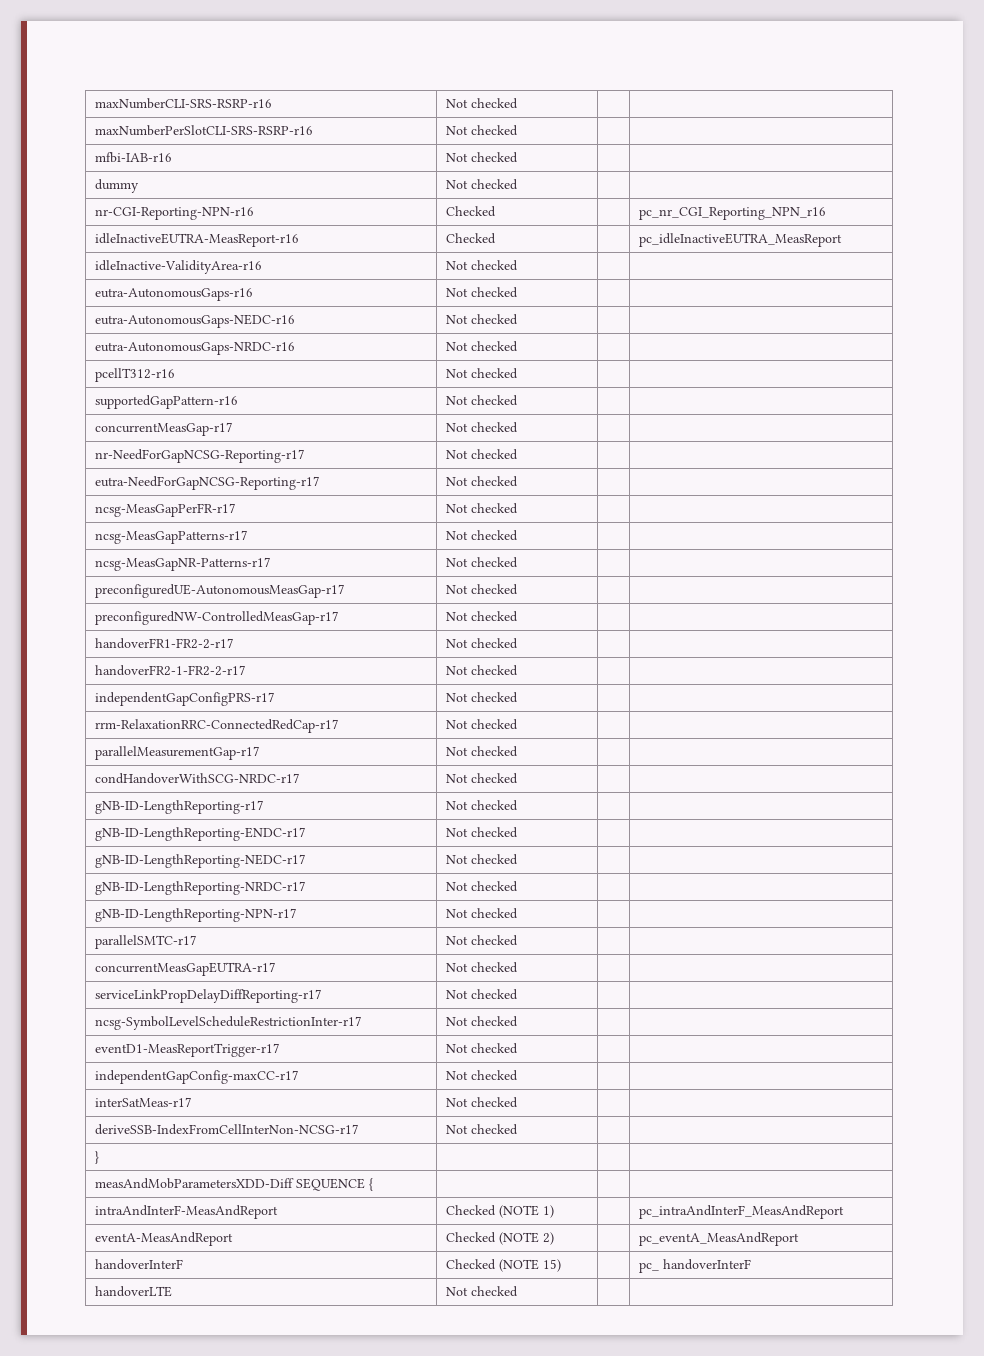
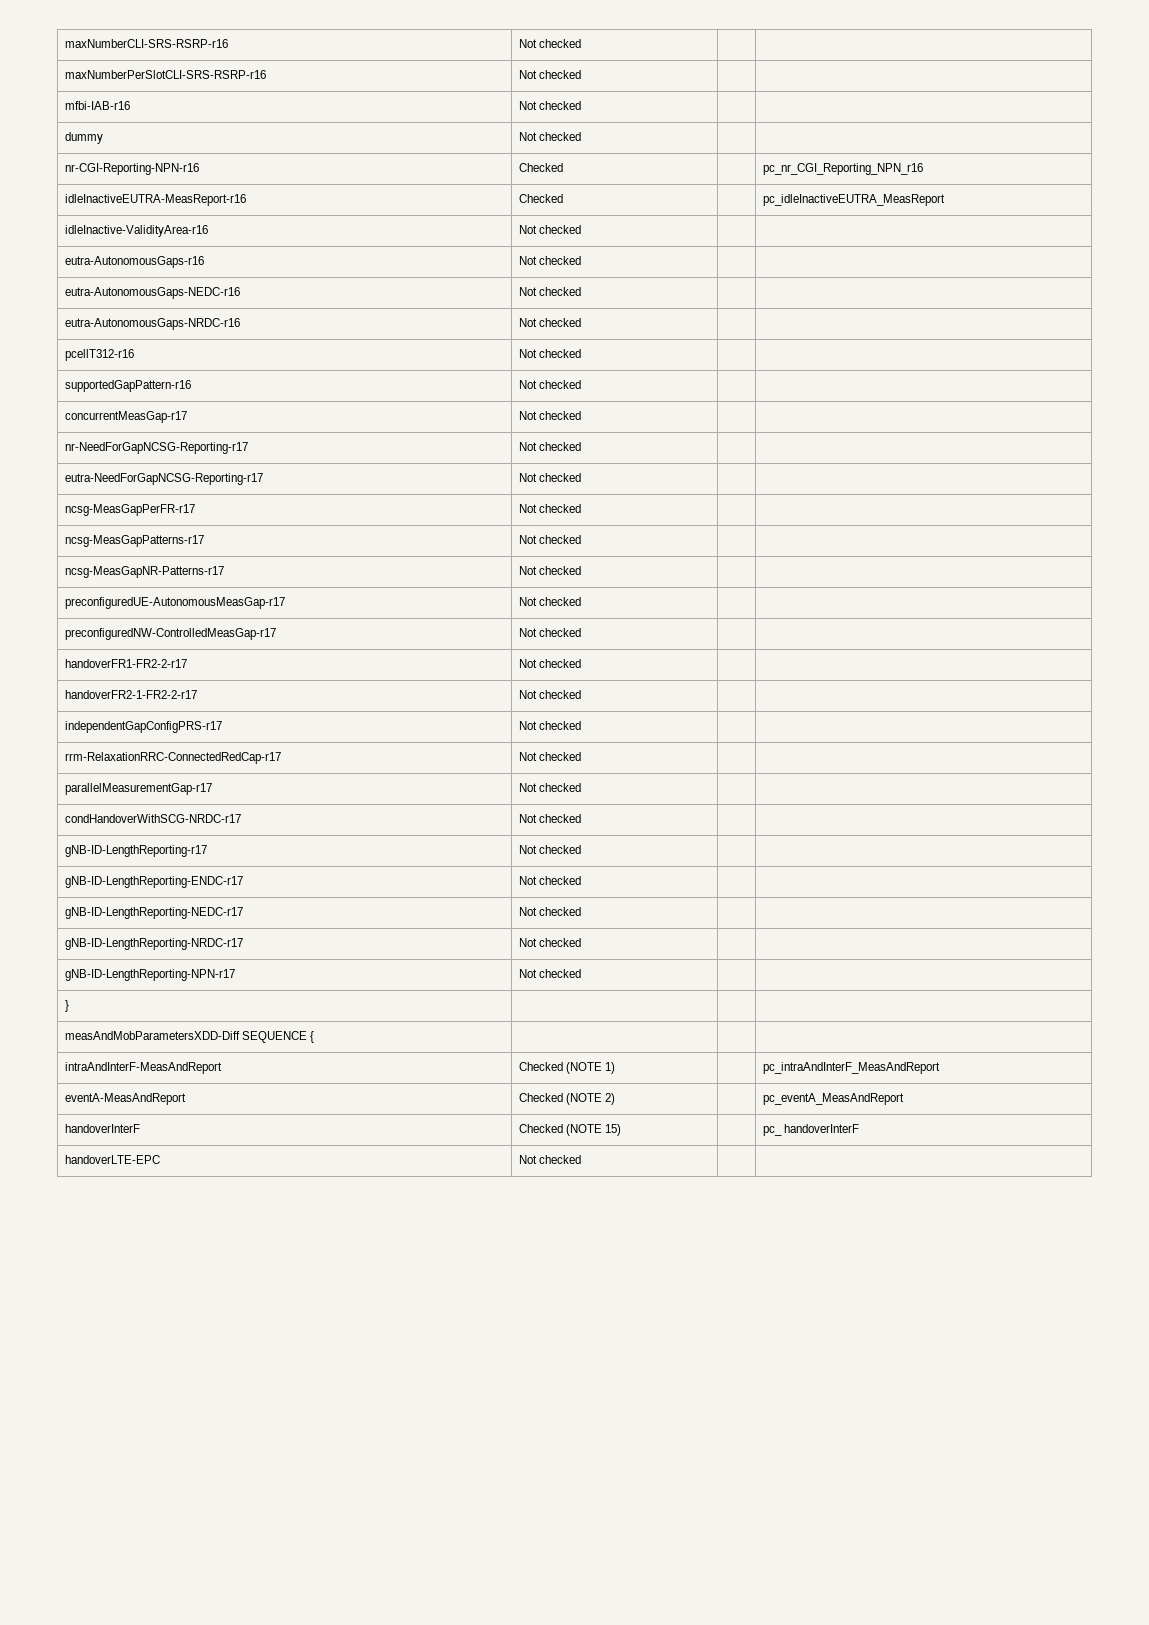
- parallelSMTC-r17 | Not checked | |
- concurrentMeasGapEUTRA-r17 | Not checked | |
- serviceLinkPropDelayDiffReporting-r17 | Not checked | |
- ncsg-SymbolLevelScheduleRestrictionInter-r17 | Not checked | |
- eventD1-MeasReportTrigger-r17 | Not checked | |
- independentGapConfig-maxCC-r17 | Not checked | |
- interSatMeas-r17 | Not checked | |
- deriveSSB-IndexFromCellInterNon-NCSG-r17 | Not checked | |
- handoverLTE | Not checked | |
+ handoverLTE-EPC | Not checked | |

